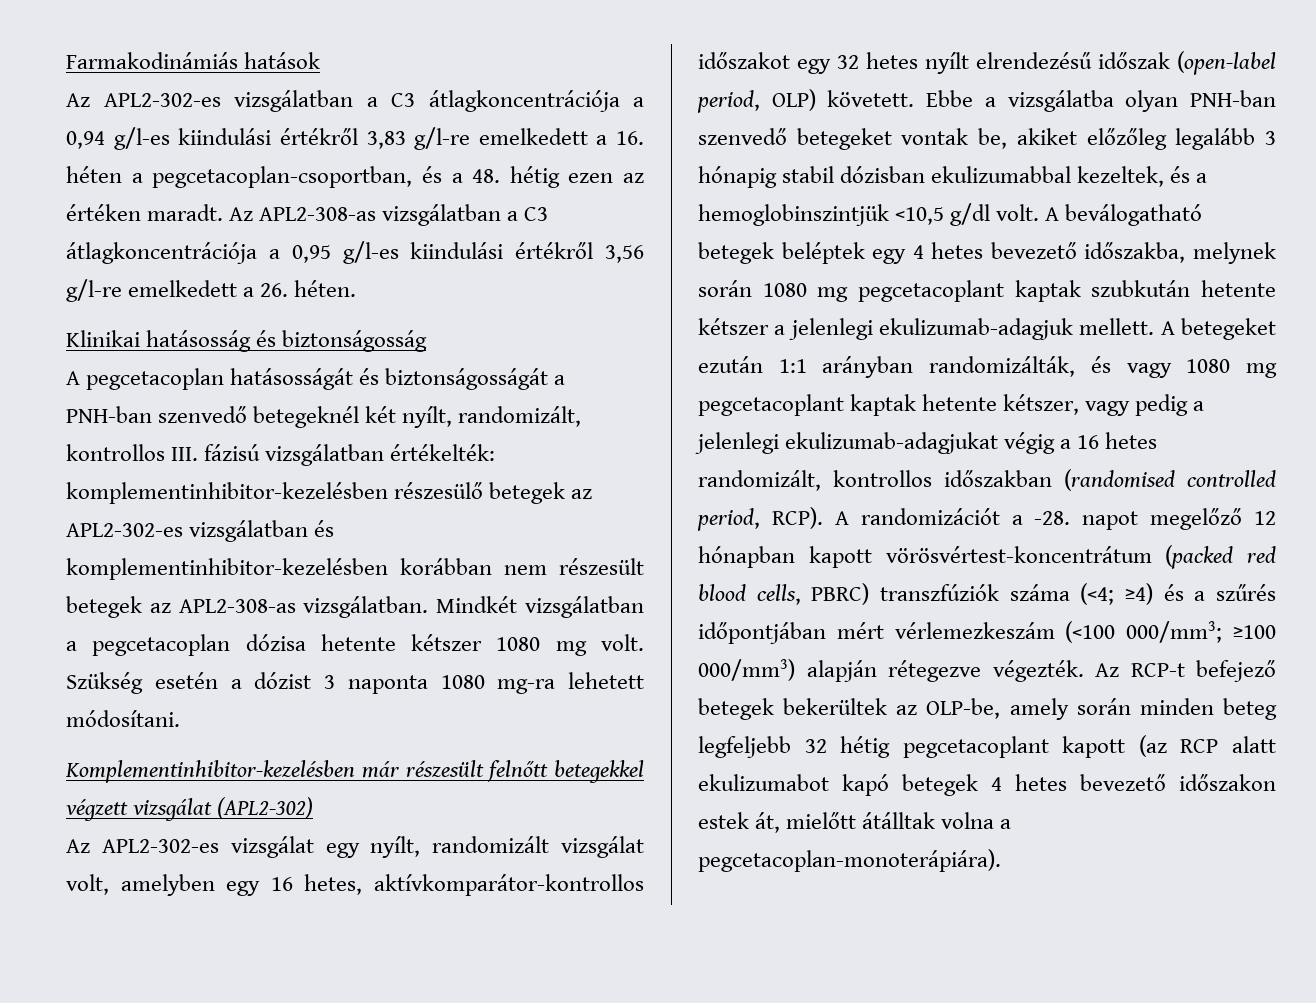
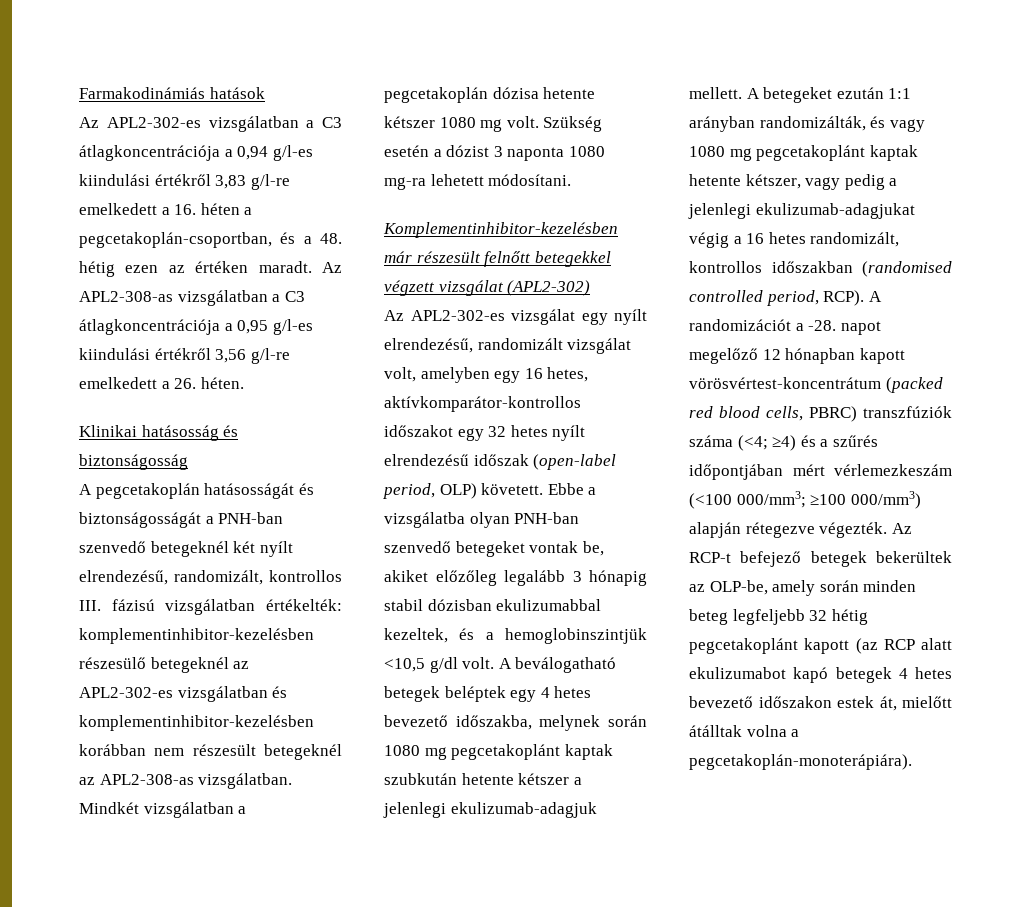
- Az APL2-302-es vizsgálatban a C3 átlagkoncentrációja a 0,94 g/l-es kiindulási értékről 3,83 g/l-re emelkedett a 16. héten a pegcetacoplan-csoportban, és a 48. hétig ezen az értéken maradt.
+ Az APL2-302-es vizsgálatban a C3 átlagkoncentrációja a 0,94 g/l-es kiindulási értékről 3,83 g/l-re emelkedett a 16. héten a pegcetakoplán-csoportban, és a 48. hétig ezen az értéken maradt.
- A pegcetacoplan hatásosságát és biztonságosságát a PNH-ban szenvedő betegeknél két nyílt, randomizált, kontrollos III. fázisú vizsgálatban értékelték: komplementinhibitor-kezelésben részesülő betegek az APL2-302-es vizsgálatban és komplementinhibitor-kezelésben korábban nem részesült betegek az APL2-308-as vizsgálatban.
+ A pegcetakoplán hatásosságát és biztonságosságát a PNH-ban szenvedő betegeknél két nyílt elrendezésű, randomizált, kontrollos III. fázisú vizsgálatban értékelték: komplementinhibitor-kezelésben részesülő betegeknél az APL2-302-es vizsgálatban és komplementinhibitor-kezelésben korábban nem részesült betegeknél az APL2-308-as vizsgálatban.
- Mindkét vizsgálatban a pegcetacoplan dózisa hetente kétszer 1080 mg volt.
+ Mindkét vizsgálatban a pegcetakoplán dózisa hetente kétszer 1080 mg volt.
- Az APL2-302-es vizsgálat egy nyílt, randomizált vizsgálat volt, amelyben egy 16 hetes, aktívkomparátor-kontrollos időszakot egy 32 hetes nyílt elrendezésű időszak (open-label period, OLP) követett.
+ Az APL2-302-es vizsgálat egy nyílt elrendezésű, randomizált vizsgálat volt, amelyben egy 16 hetes, aktívkomparátor-kontrollos időszakot egy 32 hetes nyílt elrendezésű időszak (open-label period, OLP) követett.
- A beválogatható betegek beléptek egy 4 hetes bevezető időszakba, melynek során 1080 mg pegcetacoplant kaptak szubkután hetente kétszer a jelenlegi ekulizumab-adagjuk mellett.
+ A beválogatható betegek beléptek egy 4 hetes bevezető időszakba, melynek során 1080 mg pegcetakoplánt kaptak szubkután hetente kétszer a jelenlegi ekulizumab-adagjuk mellett.
- A betegeket ezután 1:1 arányban randomizálták, és vagy 1080 mg pegcetacoplant kaptak hetente kétszer, vagy pedig a jelenlegi ekulizumab-adagjukat végig a 16 hetes randomizált, kontrollos időszakban (randomised controlled period, RCP).
+ A betegeket ezután 1:1 arányban randomizálták, és vagy 1080 mg pegcetakoplánt kaptak hetente kétszer, vagy pedig a jelenlegi ekulizumab-adagjukat végig a 16 hetes randomizált, kontrollos időszakban (randomised controlled period, RCP).
- Az RCP-t befejező betegek bekerültek az OLP-be, amely során minden beteg legfeljebb 32 hétig pegcetacoplant kapott (az RCP alatt ekulizumabot kapó betegek 4 hetes bevezető időszakon estek át, mielőtt átálltak volna a pegcetacoplan-monoterápiára).
+ Az RCP-t befejező betegek bekerültek az OLP-be, amely során minden beteg legfeljebb 32 hétig pegcetakoplánt kapott (az RCP alatt ekulizumabot kapó betegek 4 hetes bevezető időszakon estek át, mielőtt átálltak volna a pegcetakoplán-monoterápiára).

